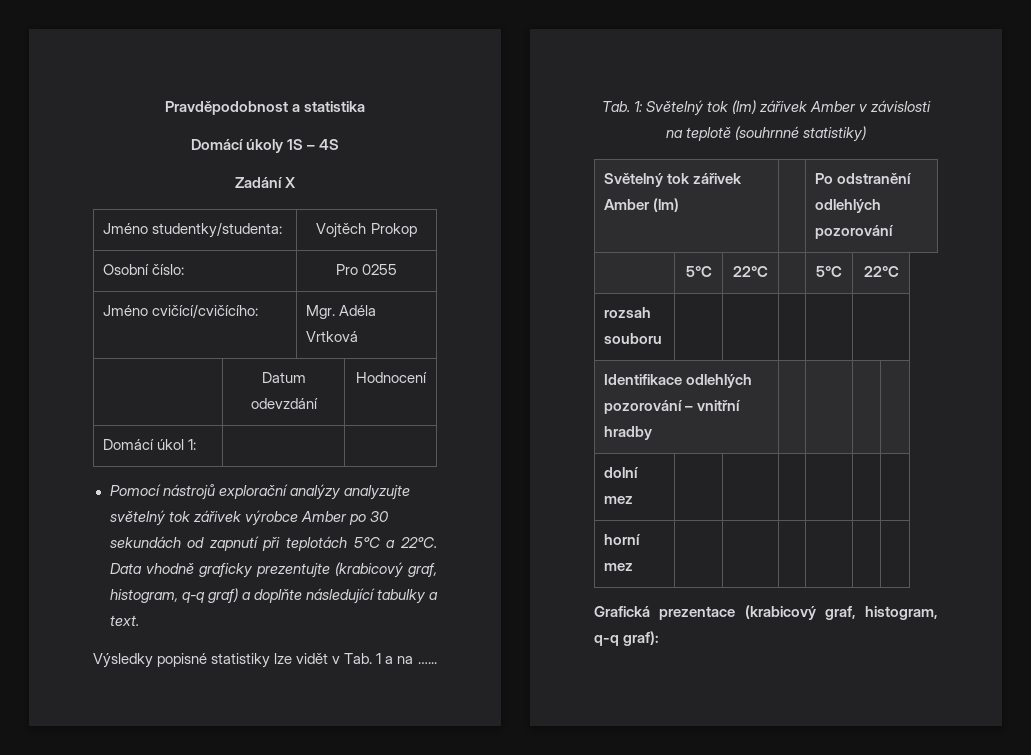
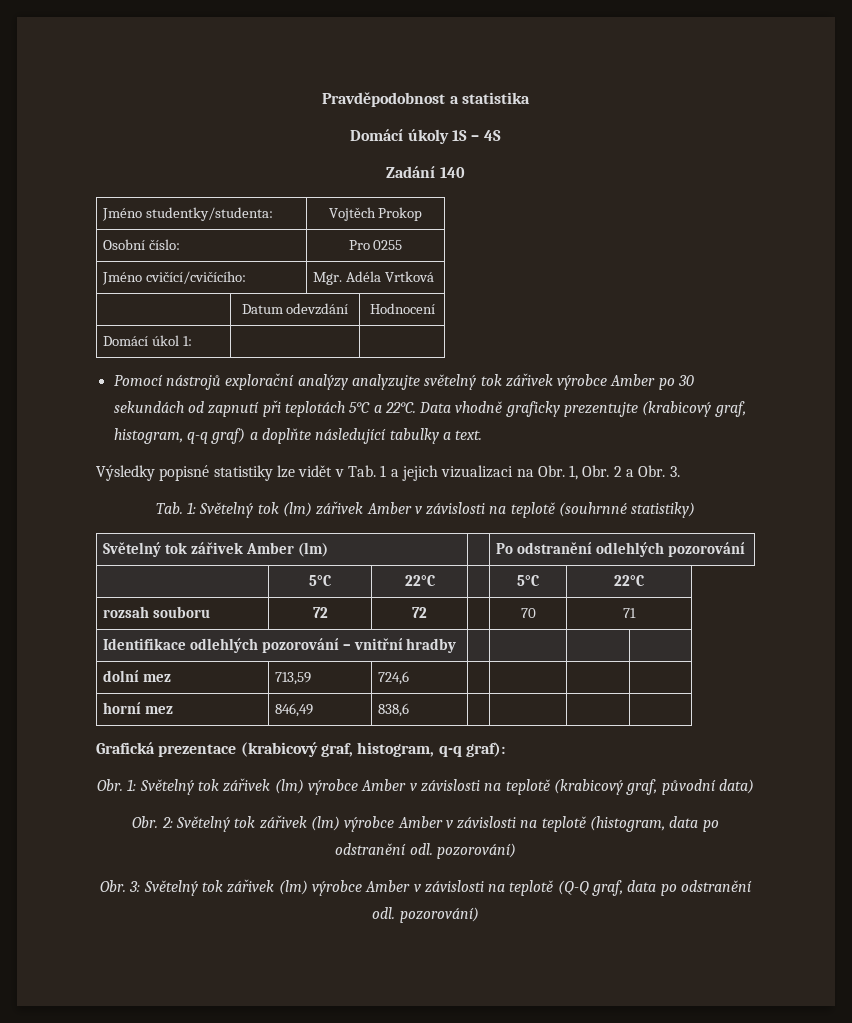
- Zadání X
+ Zadání 140
- Výsledky popisné statistiky lze vidět v Tab. 1 a na …...
+ Výsledky popisné statistiky lze vidět v Tab. 1 a jejich vizualizaci na Obr. 1, Obr. 2 a Obr. 3.
- rozsah souboru | | | | |
+ rozsah souboru | 72 | 72 | | 70 | 71
- dolní mez | | | | | |
+ dolní mez | 713,59 | 724,6 | | | |
- horní mez | | | | | |
+ horní mez | 846,49 | 838,6 | | | |
+ Obr. 1: Světelný tok zářivek (lm) výrobce Amber v závislosti na teplotě (krabicový graf, původní data)
+ Obr. 2: Světelný tok zářivek (lm) výrobce Amber v závislosti na teplotě (histogram, data po odstranění odl. pozorování)
+ Obr. 3: Světelný tok zářivek (lm) výrobce Amber v závislosti na teplotě (Q-Q graf, data po odstranění odl. pozorování)

